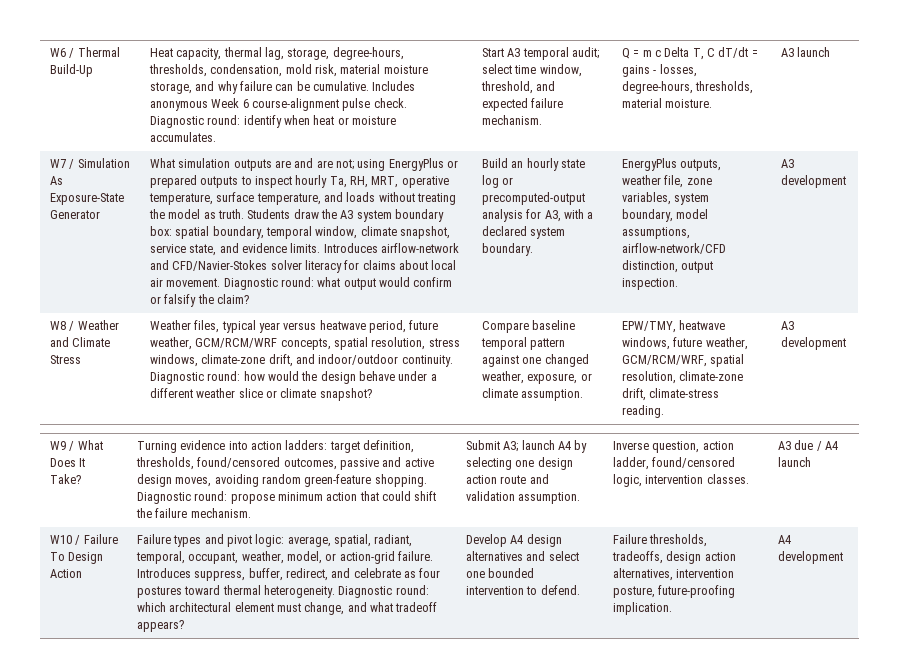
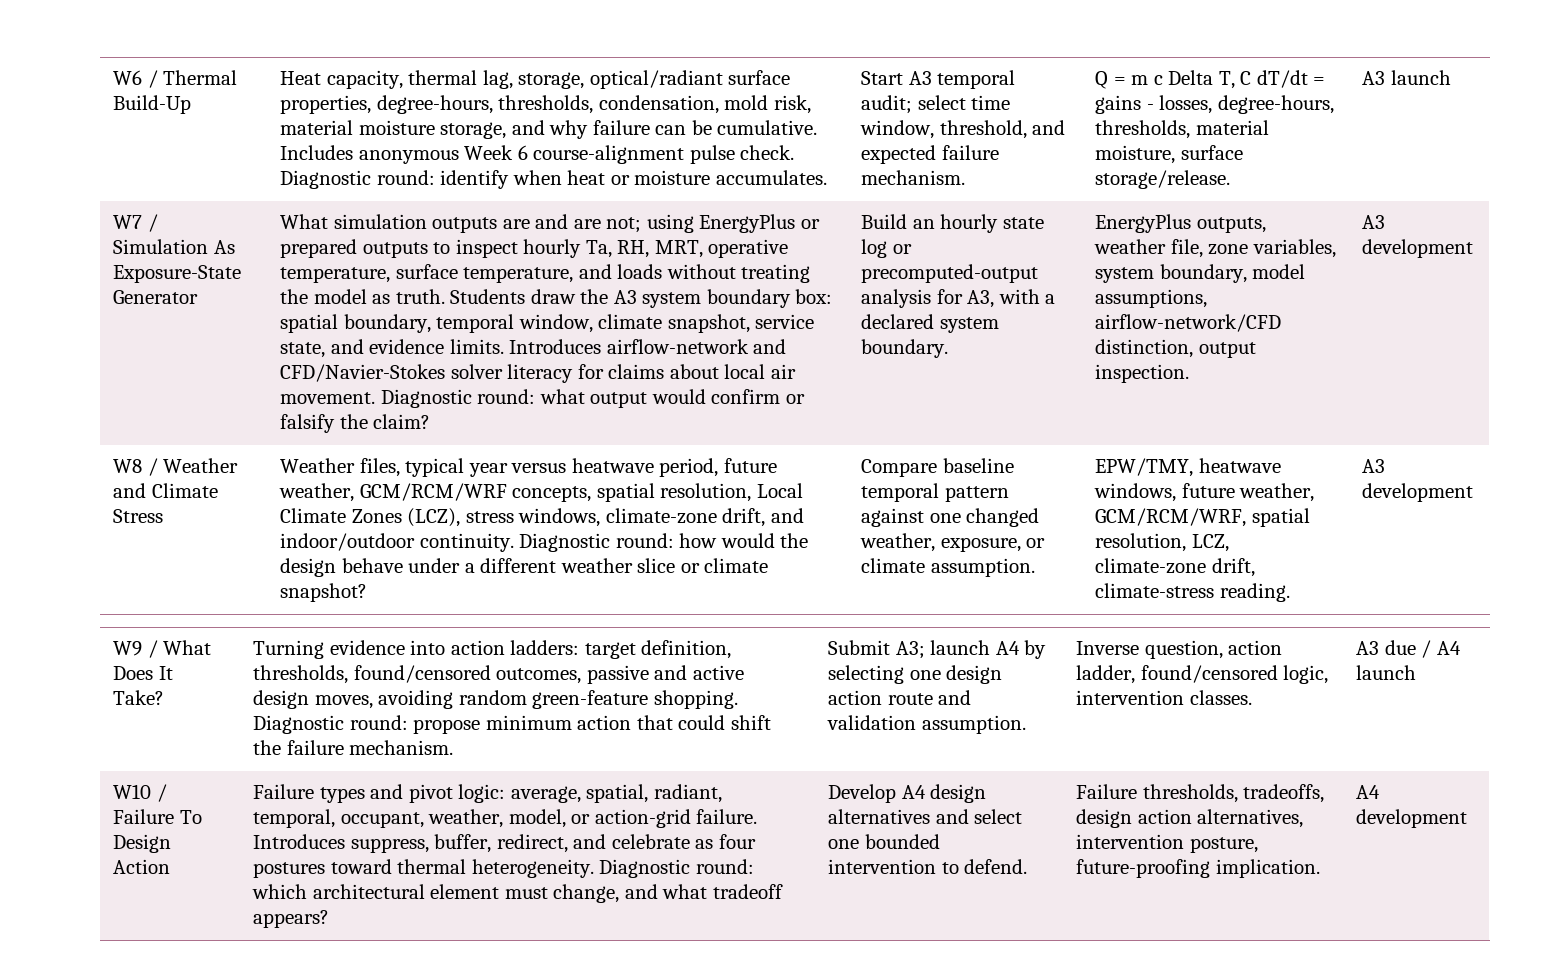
- Heat capacity, thermal lag, storage, degree-hours, thresholds, condensation, mold risk, material moisture storage, and why failure can be cumulative.
+ Heat capacity, thermal lag, storage, optical/radiant surface properties, degree-hours, thresholds, condensation, mold risk, material moisture storage, and why failure can be cumulative.
- Q = m c Delta T, C dT/dt = gains - losses, degree-hours, thresholds, material moisture.
+ Q = m c Delta T, C dT/dt = gains - losses, degree-hours, thresholds, material moisture, surface storage/release.
- Weather files, typical year versus heatwave period, future weather, GCM/RCM/WRF concepts, spatial resolution, stress windows, climate-zone drift, and indoor/outdoor continuity.
+ Weather files, typical year versus heatwave period, future weather, GCM/RCM/WRF concepts, spatial resolution, Local Climate Zones (LCZ), stress windows, climate-zone drift, and indoor/outdoor continuity.
- EPW/TMY, heatwave windows, future weather, GCM/RCM/WRF, spatial resolution, climate-zone drift, climate-stress reading.
+ EPW/TMY, heatwave windows, future weather, GCM/RCM/WRF, spatial resolution, LCZ, climate-zone drift, climate-stress reading.

